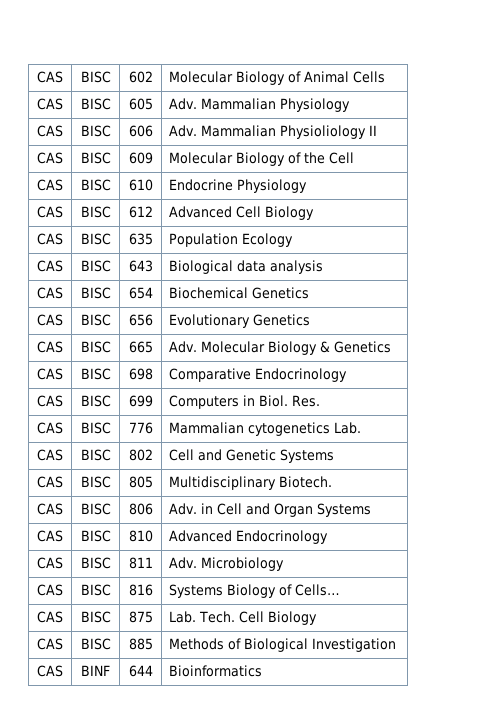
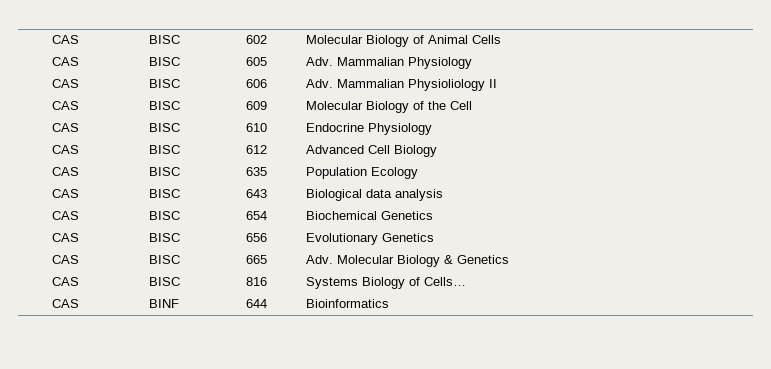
- CAS | BISC | 698 | Comparative Endocrinology
- CAS | BISC | 699 | Computers in Biol. Res.
- CAS | BISC | 776 | Mammalian cytogenetics Lab.
- CAS | BISC | 802 | Cell and Genetic Systems
- CAS | BISC | 805 | Multidisciplinary Biotech.
- CAS | BISC | 806 | Adv. in Cell and Organ Systems
- CAS | BISC | 810 | Advanced Endocrinology
- CAS | BISC | 811 | Adv. Microbiology
- CAS | BISC | 875 | Lab. Tech. Cell Biology
- CAS | BISC | 885 | Methods of Biological Investigation

